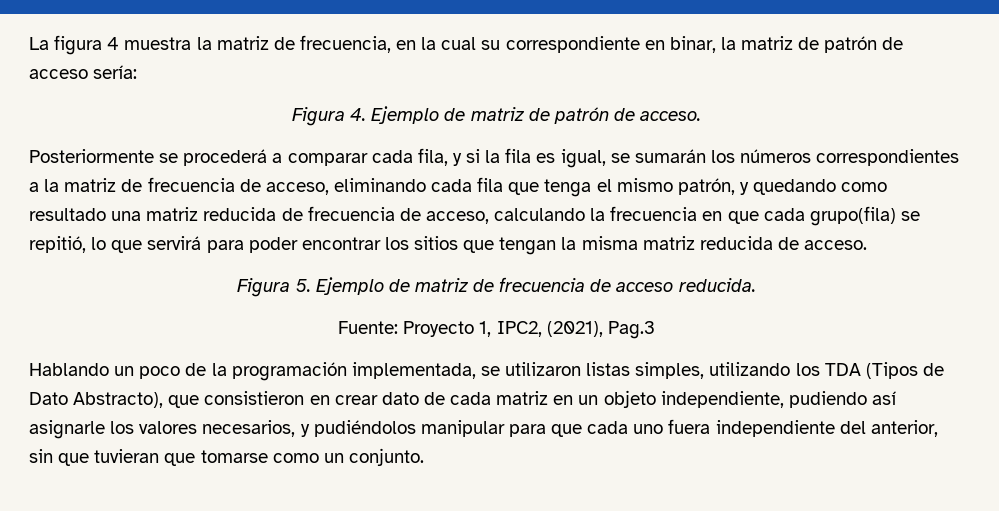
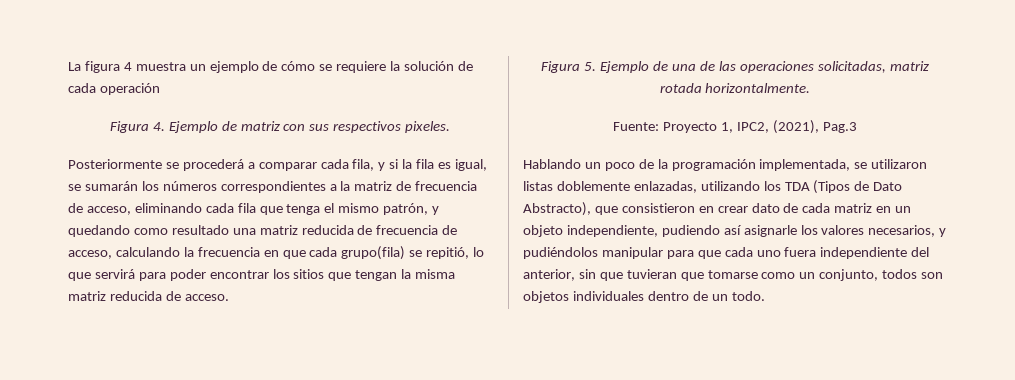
- La figura 4 muestra la matriz de frecuencia, en la cual su correspondiente en binar, la matriz de patrón de acceso sería:
+ La figura 4 muestra un ejemplo de cómo se requiere la solución de cada operación
- Figura 4. Ejemplo de matriz de patrón de acceso.
+ Figura 4. Ejemplo de matriz con sus respectivos pixeles.
- Figura 5. Ejemplo de matriz de frecuencia de acceso reducida.
+ Figura 5. Ejemplo de una de las operaciones solicitadas, matriz rotada horizontalmente.
- Hablando un poco de la programación implementada, se utilizaron listas simples, utilizando los TDA (Tipos de Dato Abstracto), que consistieron en crear dato de cada matriz en un objeto independiente, pudiendo así asignarle los valores necesarios, y pudiéndolos manipular para que cada uno fuera independiente del anterior, sin que tuvieran que tomarse como un conjunto.
+ Hablando un poco de la programación implementada, se utilizaron listas doblemente enlazadas, utilizando los TDA (Tipos de Dato Abstracto), que consistieron en crear dato de cada matriz en un objeto independiente, pudiendo así asignarle los valores necesarios, y pudiéndolos manipular para que cada uno fuera independiente del anterior, sin que tuvieran que tomarse como un conjunto, todos son objetos individuales dentro de un todo.

